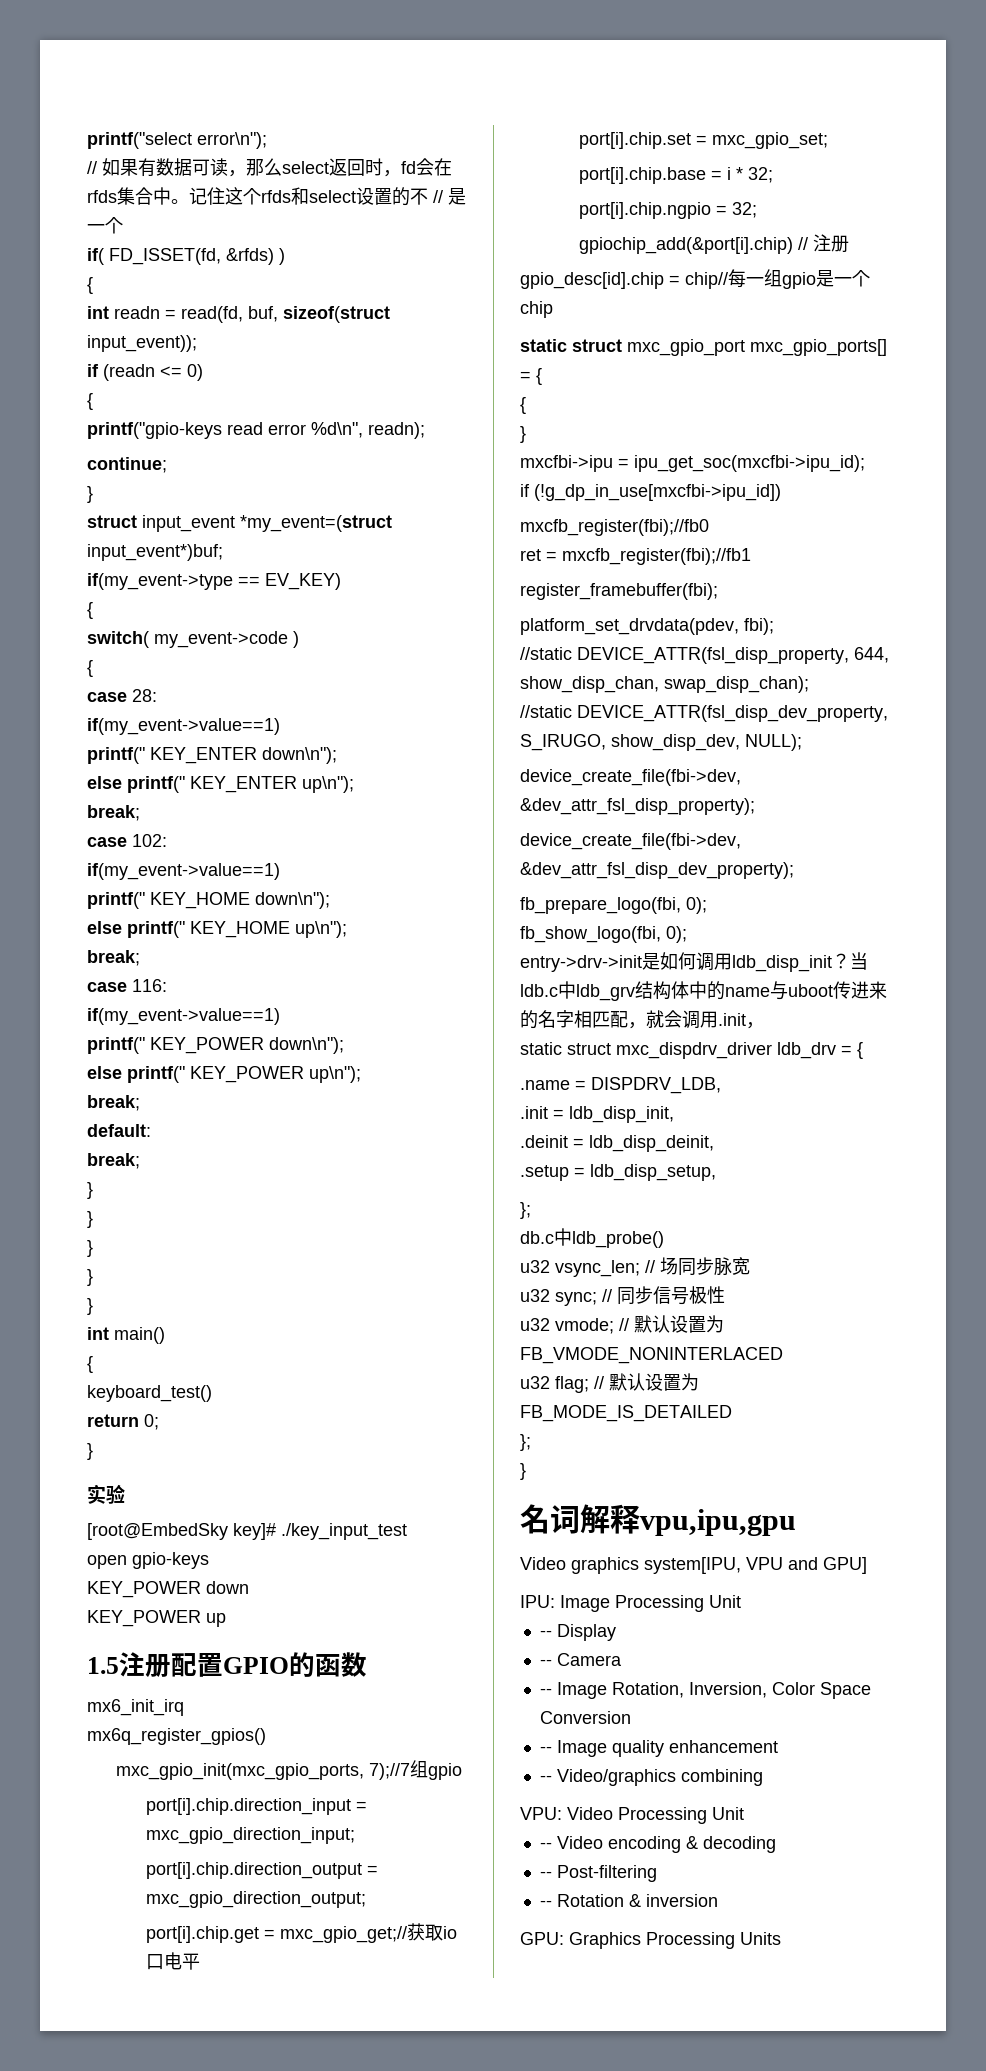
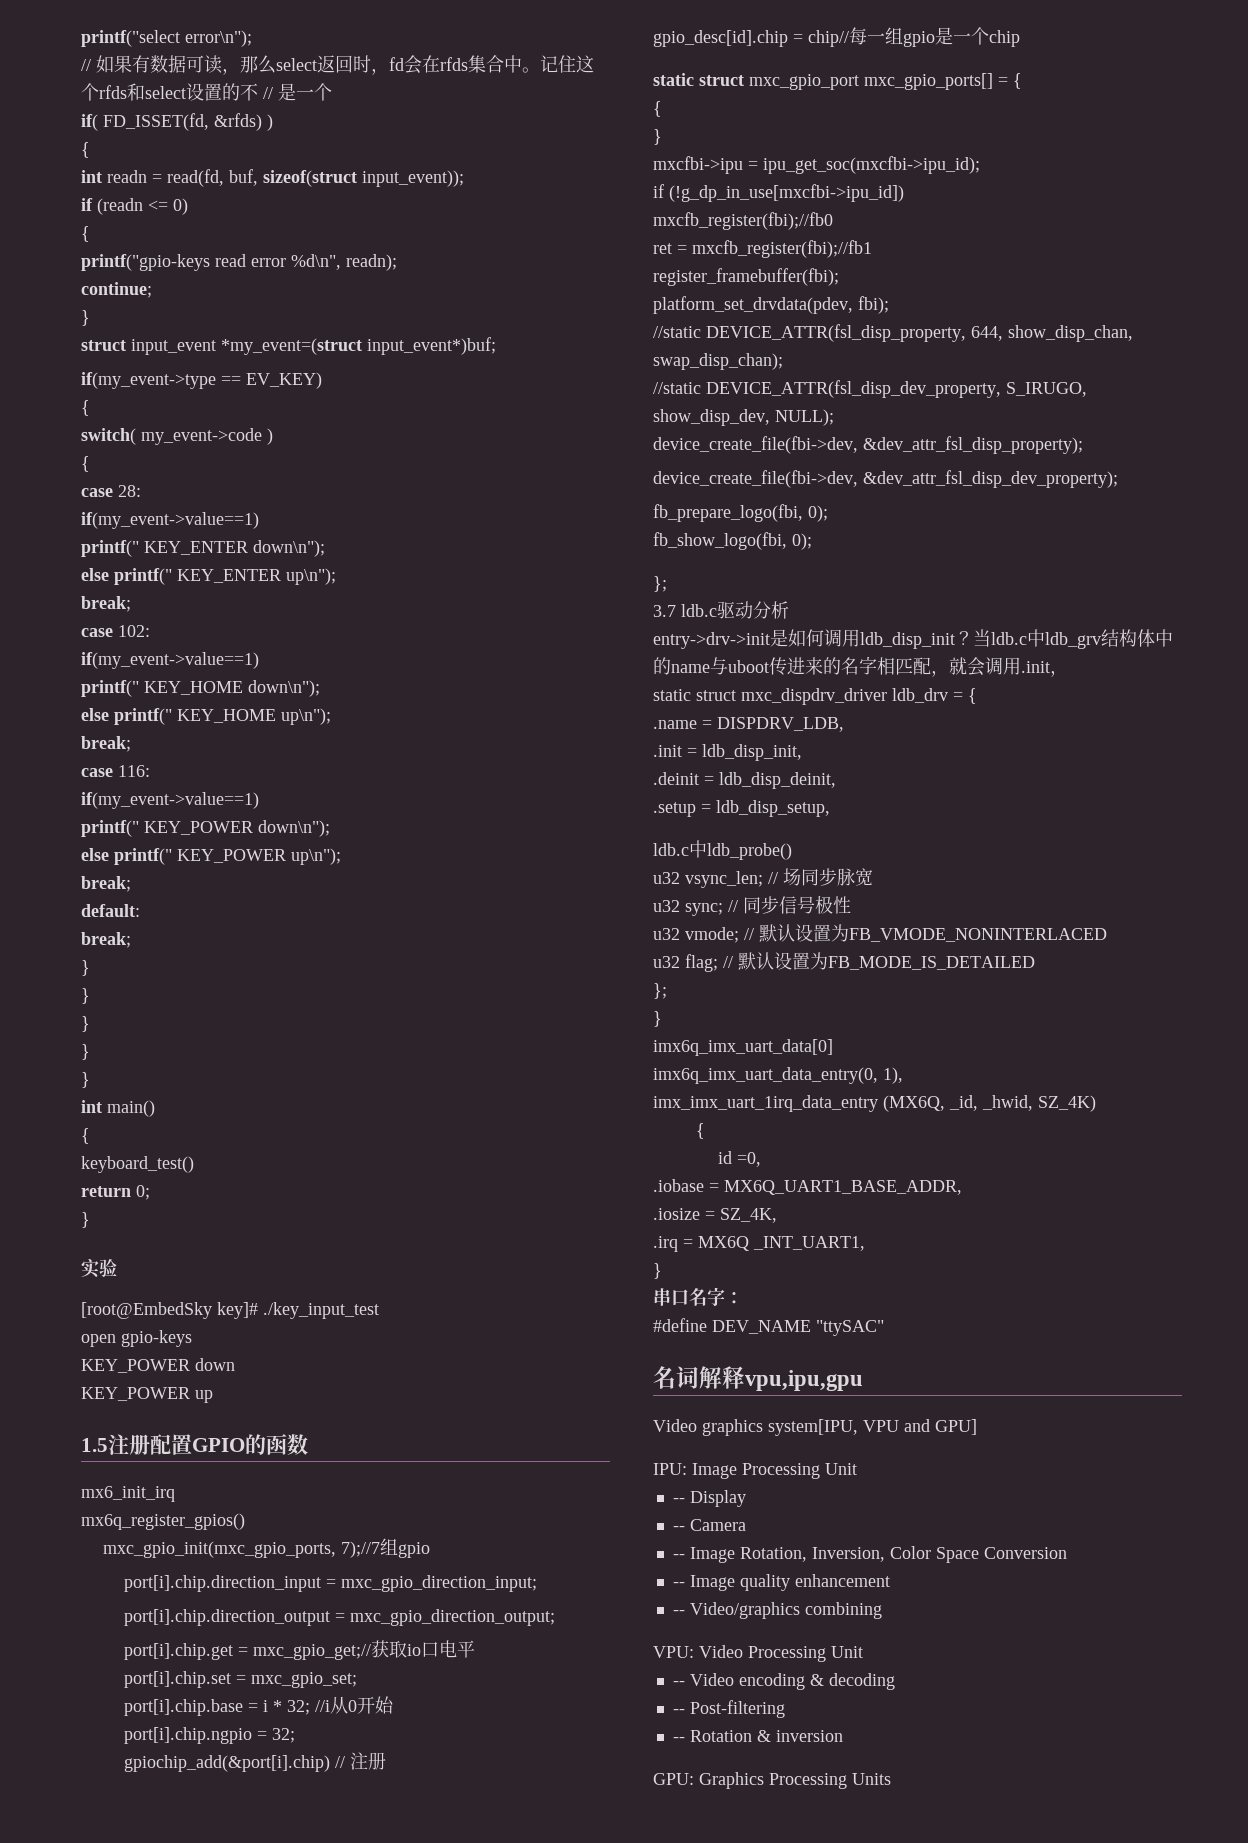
- port[i].chip.base = i * 32;
+ port[i].chip.base = i * 32; //i从0开始
  fb_show_logo(fbi, 0);
+ };
+ 3.7 ldb.c驱动分析
  .setup = ldb_disp_setup,
- };
- db.c中ldb_probe()
+ ldb.c中ldb_probe()
+ imx6q_imx_uart_data[0]
+ imx6q_imx_uart_data_entry(0, 1),
+ imx_imx_uart_1irq_data_entry (MX6Q, _id, _hwid, SZ_4K)
+ {
+ id =0,
+ .iobase = MX6Q_UART1_BASE_ADDR,
+ .iosize = SZ_4K,
+ .irq = MX6Q _INT_UART1,
+ }
+ 串口名字：
+ #define DEV_NAME "ttySAC"

